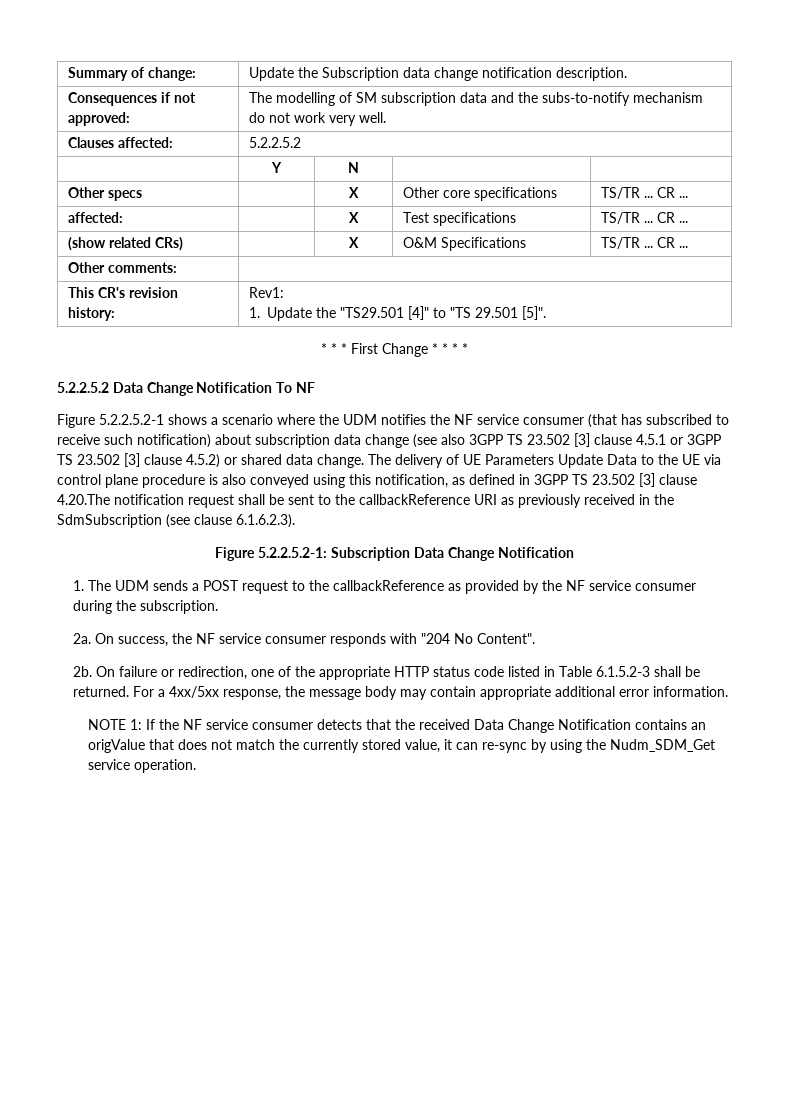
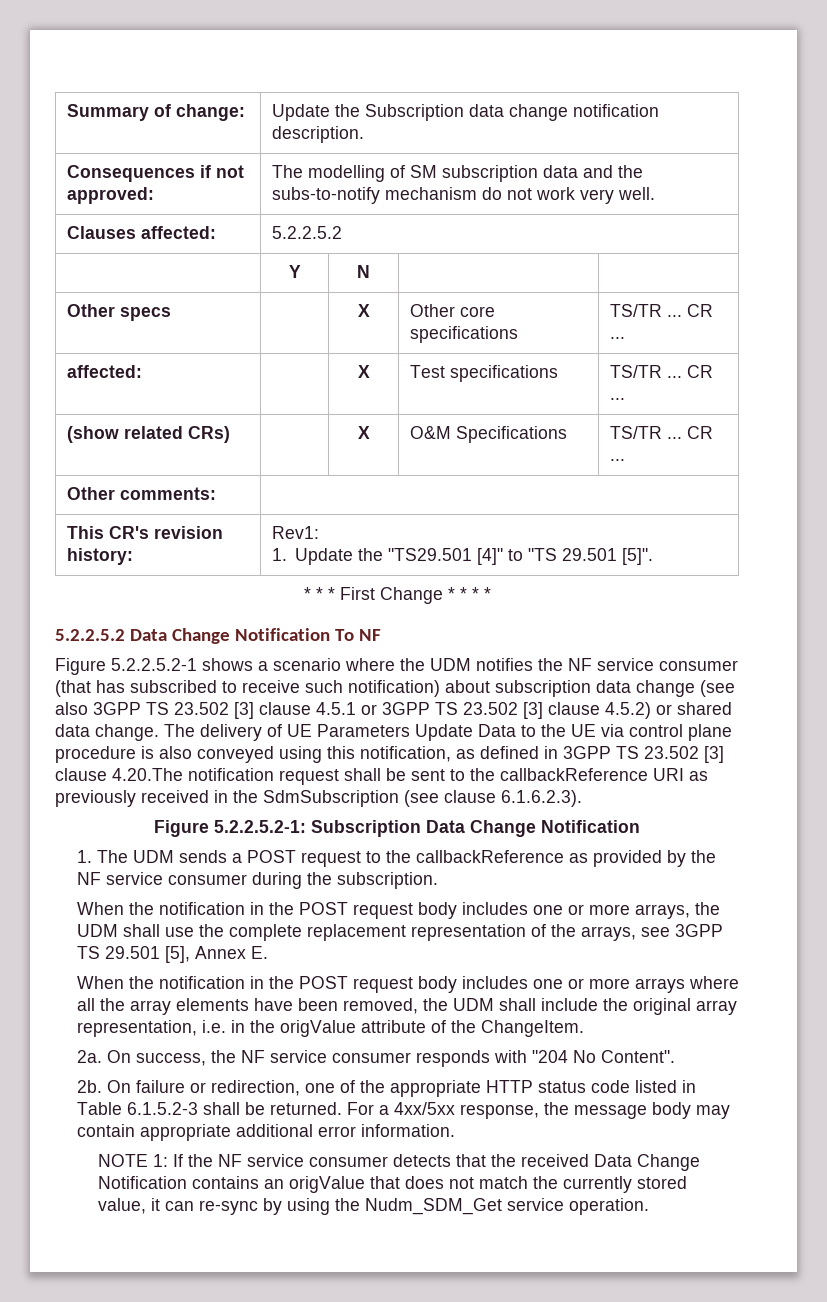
+ When the notification in the POST request body includes one or more arrays, the UDM shall use the complete replacement representation of the arrays, see 3GPP TS 29.501 [5], Annex E.
+ When the notification in the POST request body includes one or more arrays where all the array elements have been removed, the UDM shall include the original array representation, i.e. in the origValue attribute of the ChangeItem.

